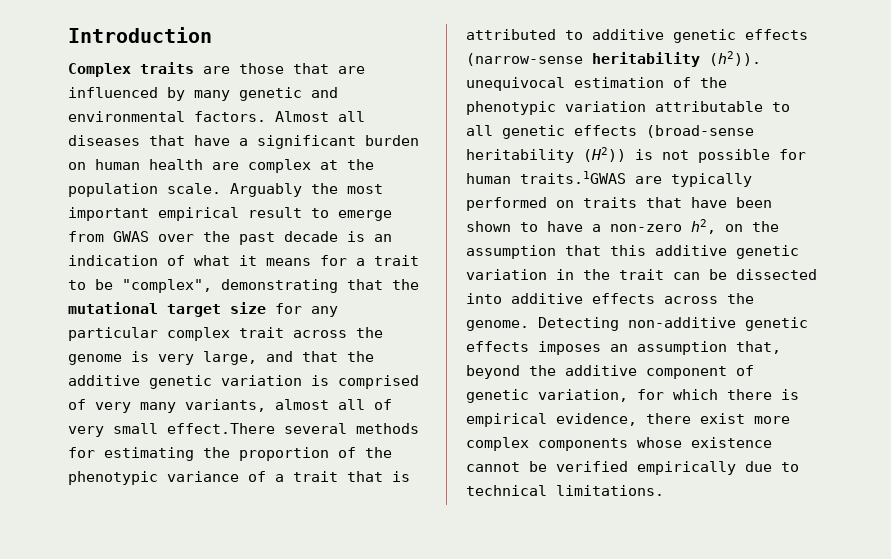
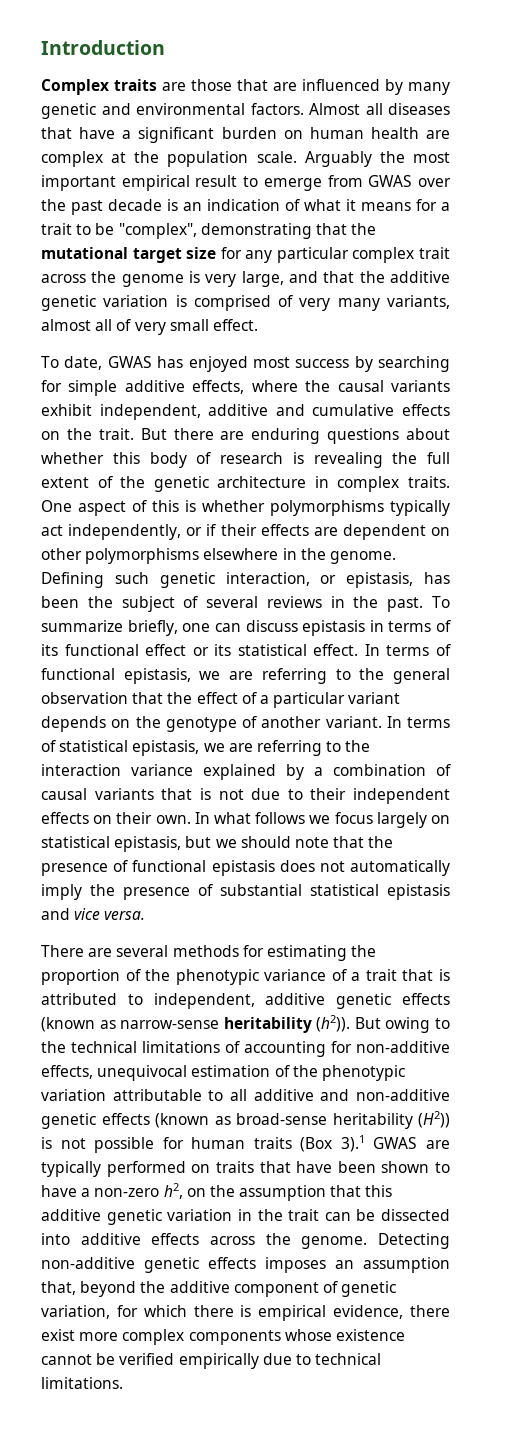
- Arguably the most important empirical result to emerge from GWAS over the past decade is an indication of what it means for a trait to be "complex", demonstrating that the mutational target size for any particular complex trait across the genome is very large, and that the additive genetic variation is comprised of very many variants, almost all of very small effect.There several methods for estimating the proportion of the phenotypic variance of a trait that is attributed to additive genetic effects (narrow-sense heritability (h2)). unequivocal estimation of the phenotypic variation attributable to all genetic effects (broad-sense heritability (H2)) is not possible for human traits.1GWAS are typically performed on traits that have been shown to have a non-zero h2, on the assumption that this additive genetic variation in the trait can be dissected into additive effects across the genome.
+ Arguably the most important empirical result to emerge from GWAS over the past decade is an indication of what it means for a trait to be "complex", demonstrating that the mutational target size for any particular complex trait across the genome is very large, and that the additive genetic variation is comprised of very many variants, almost all of very small effect.
+ To date, GWAS has enjoyed most success by searching for simple additive effects, where the causal variants exhibit independent, additive and cumulative effects on the trait. But there are enduring questions about whether this body of research is revealing the full extent of the genetic architecture in complex traits. One aspect of this is whether polymorphisms typically act independently, or if their effects are dependent on other polymorphisms elsewhere in the genome. Defining such genetic interaction, or epistasis, has been the subject of several reviews in the past. To summarize briefly, one can discuss epistasis in terms of its functional effect or its statistical effect. In terms of functional epistasis, we are referring to the general observation that the effect of a particular variant depends on the genotype of another variant. In terms of statistical epistasis, we are referring to the interaction variance explained by a combination of causal variants that is not due to their independent effects on their own. In what follows we focus largely on statistical epistasis, but we should note that the presence of functional epistasis does not automatically imply the presence of substantial statistical epistasis and vice versa.
+ There are several methods for estimating the proportion of the phenotypic variance of a trait that is attributed to independent, additive genetic effects (known as narrow-sense heritability (h2)). But owing to the technical limitations of accounting for non-additive effects, unequivocal estimation of the phenotypic variation attributable to all additive and non-additive genetic effects (known as broad-sense heritability (H2)) is not possible for human traits (Box 3).1 GWAS are typically performed on traits that have been shown to have a non-zero h2, on the assumption that this additive genetic variation in the trait can be dissected into additive effects across the genome.

